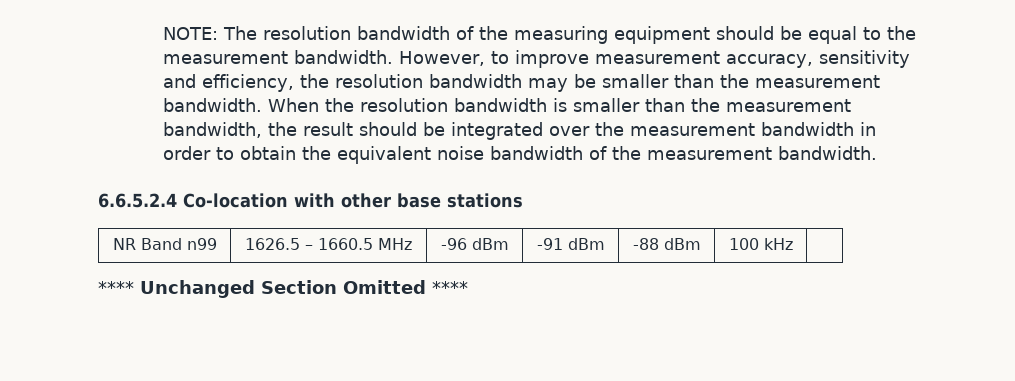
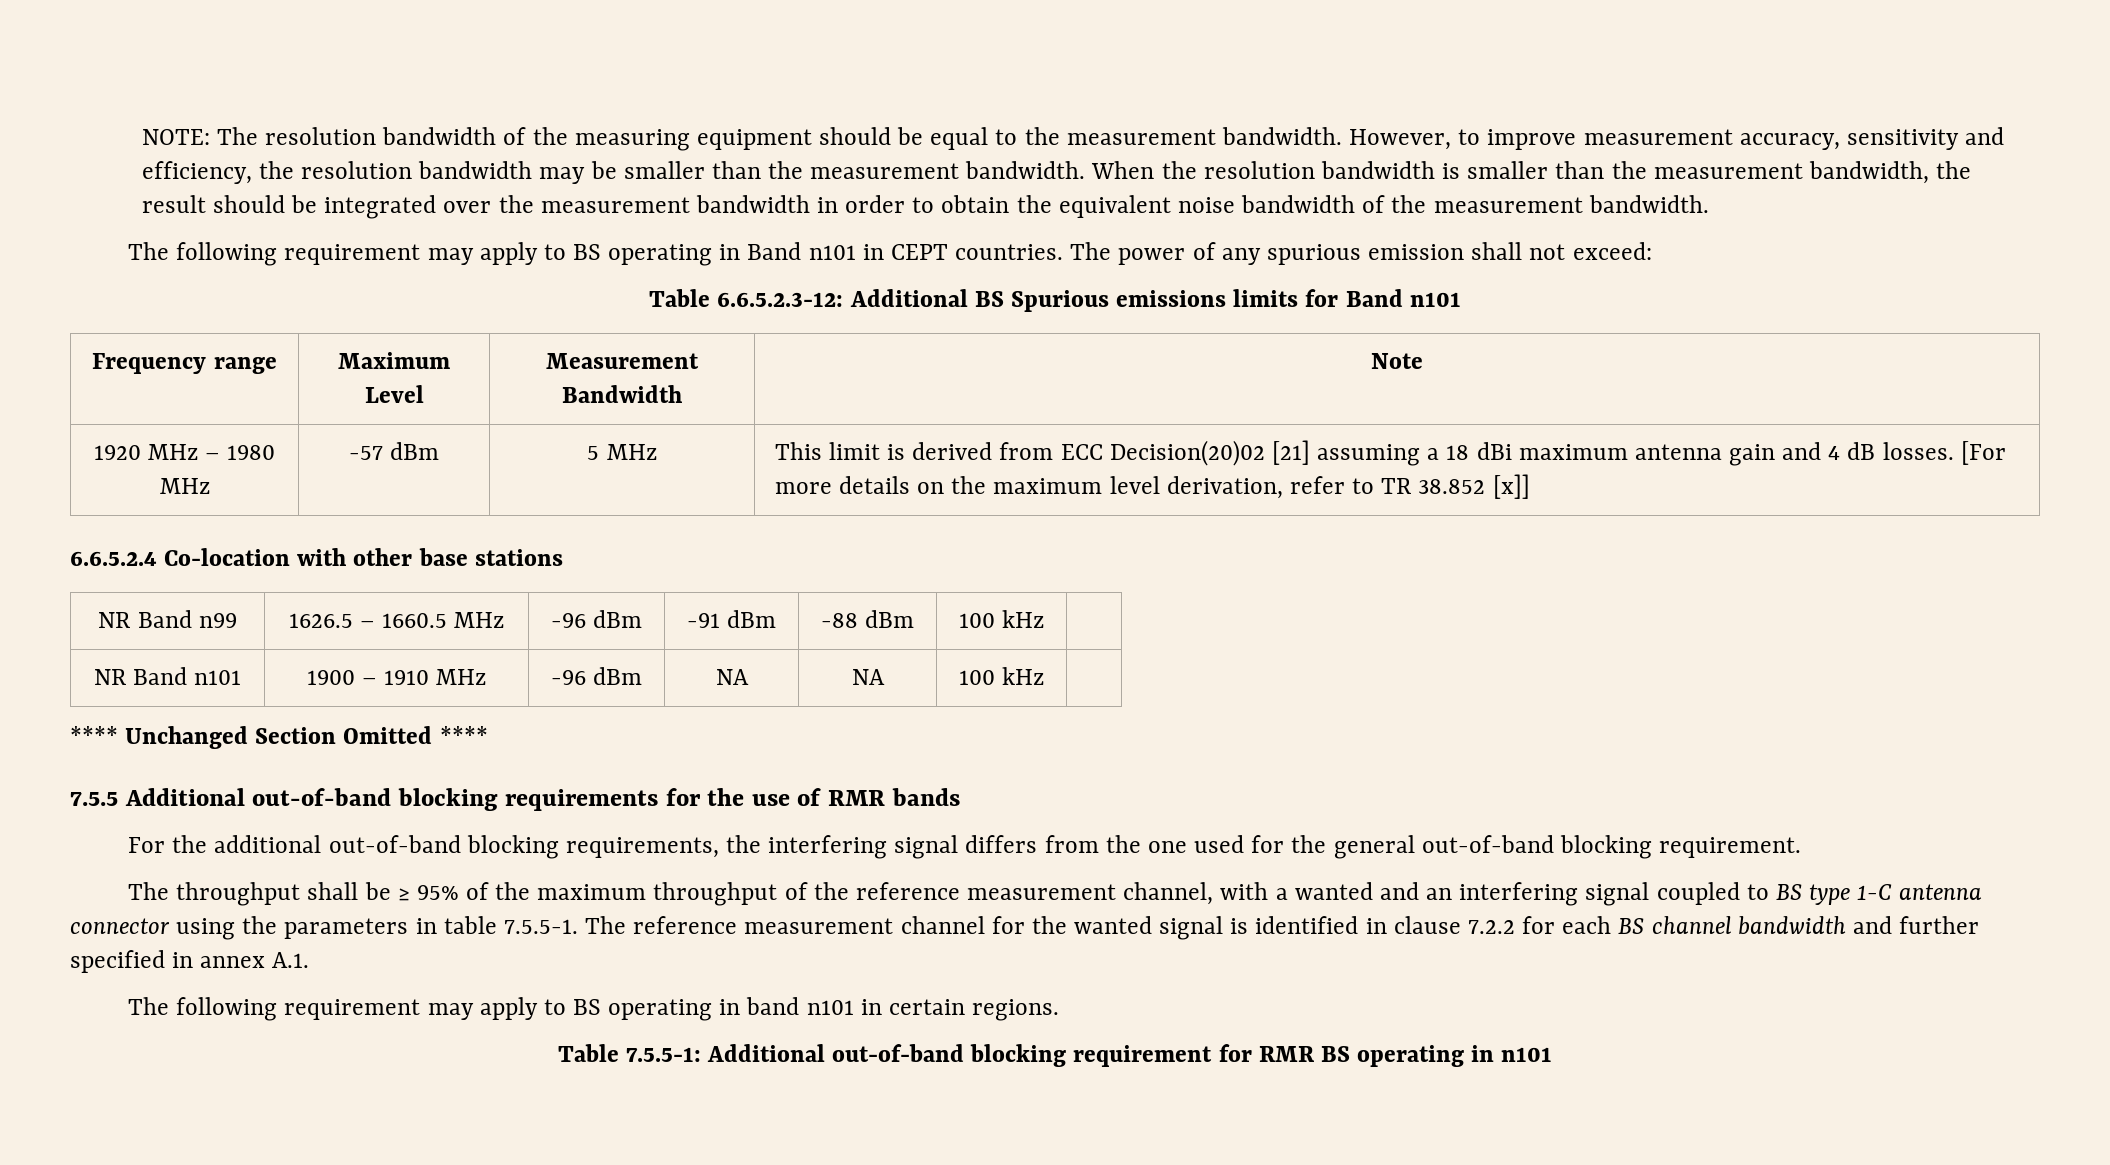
+ The following requirement may apply to BS operating in Band n101 in CEPT countries. The power of any spurious emission shall not exceed:
+ Table 6.6.5.2.3-12: Additional BS Spurious emissions limits for Band n101
+ Frequency range | Maximum Level | Measurement Bandwidth | Note
+ 1920 MHz – 1980 MHz | -57 dBm | 5 MHz | This limit is derived from ECC Decision(20)02 [21] assuming a 18 dBi maximum antenna gain and 4 dB losses. [For more details on the maximum level derivation, refer to TR 38.852 [x]]
+ NR Band n101 | 1900 – 1910 MHz | -96 dBm | NA | NA | 100 kHz |
+ 7.5.5 Additional out-of-band blocking requirements for the use of RMR bands
+ For the additional out-of-band blocking requirements, the interfering signal differs from the one used for the general out-of-band blocking requirement.
+ The throughput shall be ≥ 95% of the maximum throughput of the reference measurement channel, with a wanted and an interfering signal coupled to BS type 1-C antenna connector using the parameters in table 7.5.5-1. The reference measurement channel for the wanted signal is identified in clause 7.2.2 for each BS channel bandwidth and further specified in annex A.1.
+ The following requirement may apply to BS operating in band n101 in certain regions.
+ Table 7.5.5-1: Additional out-of-band blocking requirement for RMR BS operating in n101

